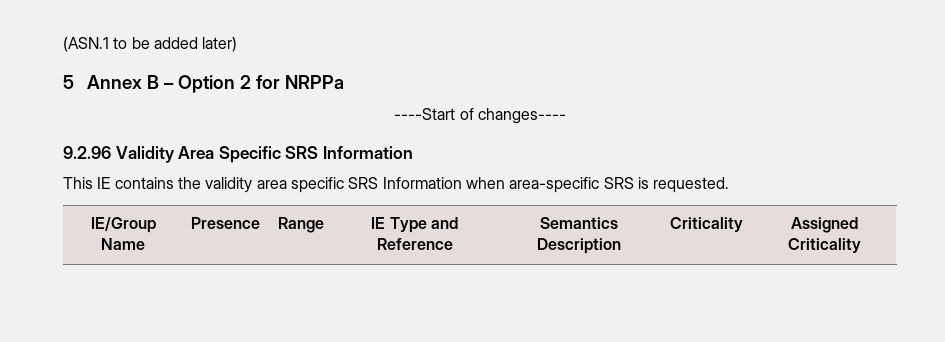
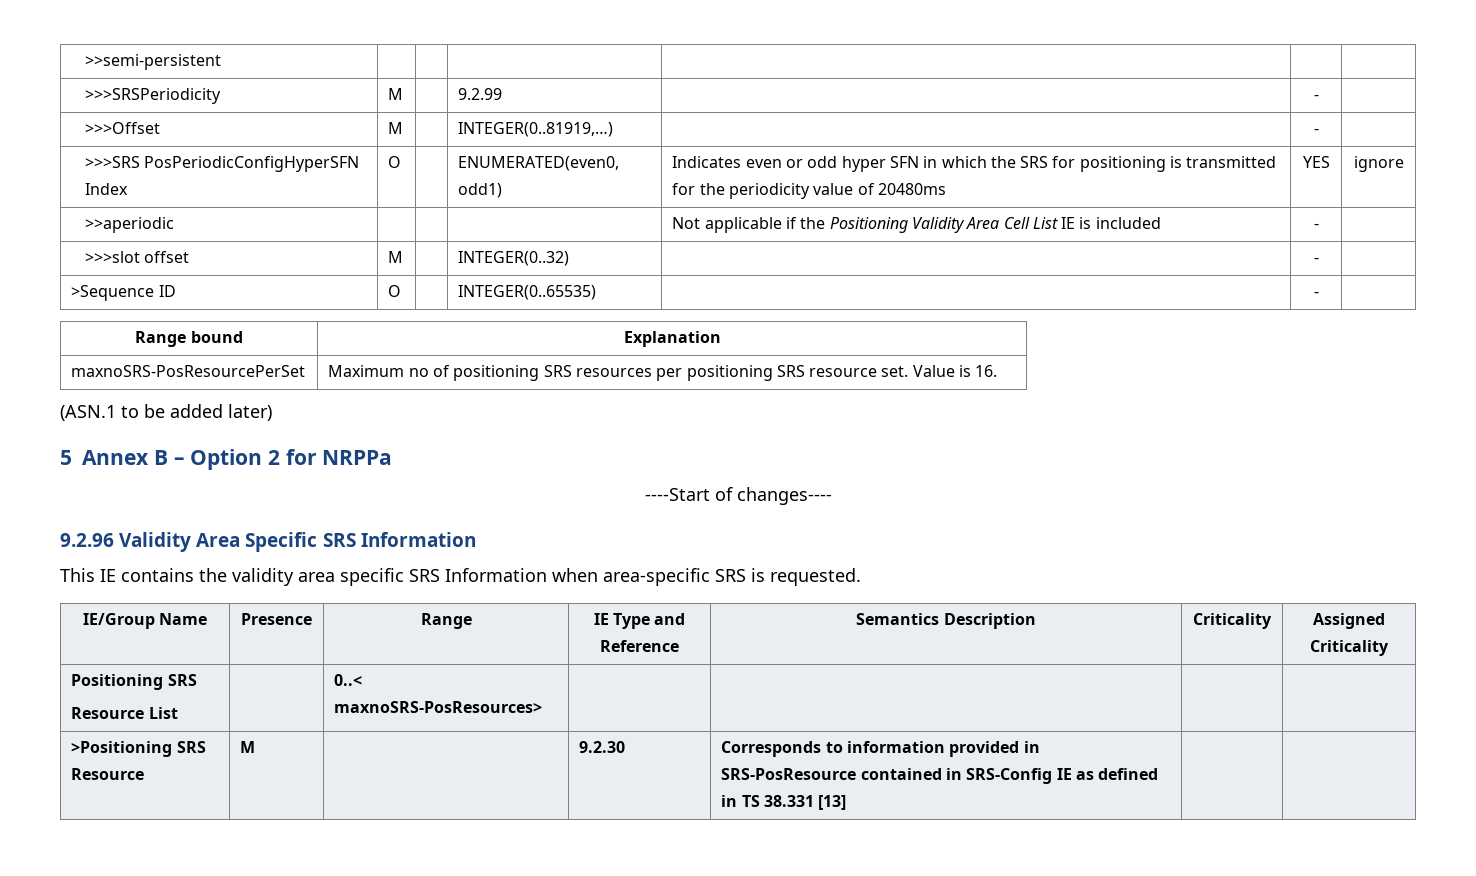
+ >>semi-persistent | | | | | |
+ >>>SRSPeriodicity | M | | 9.2.99 | | - |
+ >>>Offset | M | | INTEGER(0..81919,…) | | - |
+ >>>SRS PosPeriodicConfigHyperSFN Index | O | | ENUMERATED(even0, odd1) | Indicates even or odd hyper SFN in which the SRS for positioning is transmitted for the periodicity value of 20480ms | YES | ignore
+ >>aperiodic | | | | Not applicable if the Positioning Validity Area Cell List IE is included | - |
+ >>>slot offset | M | | INTEGER(0..32) | | - |
+ >Sequence ID | O | | INTEGER(0..65535) | | - |
+ Range bound | Explanation
+ maxnoSRS-PosResourcePerSet | Maximum no of positioning SRS resources per positioning SRS resource set. Value is 16.
+ Positioning SRS
+ Resource List | | 0..< maxnoSRS-PosResources> | | | |
+ >Positioning SRS Resource | M | | 9.2.30 | Corresponds to information provided in SRS-PosResource contained in SRS-Config IE as defined in TS 38.331 [13] | |

